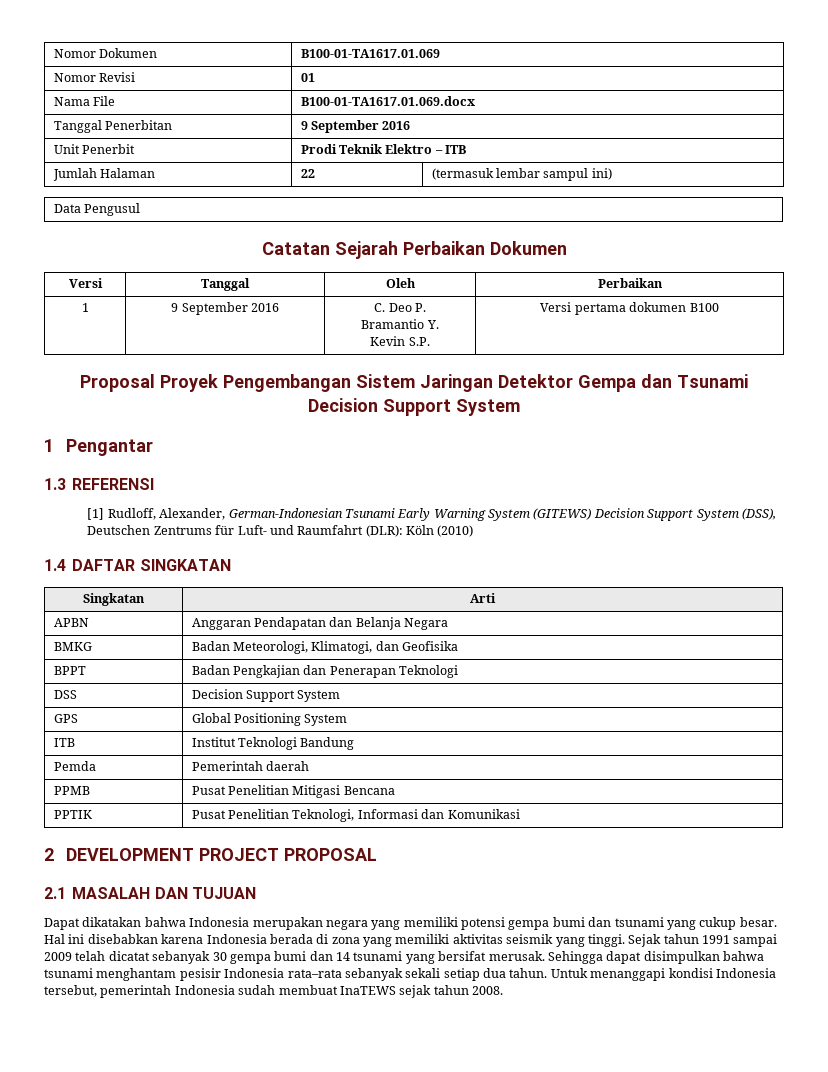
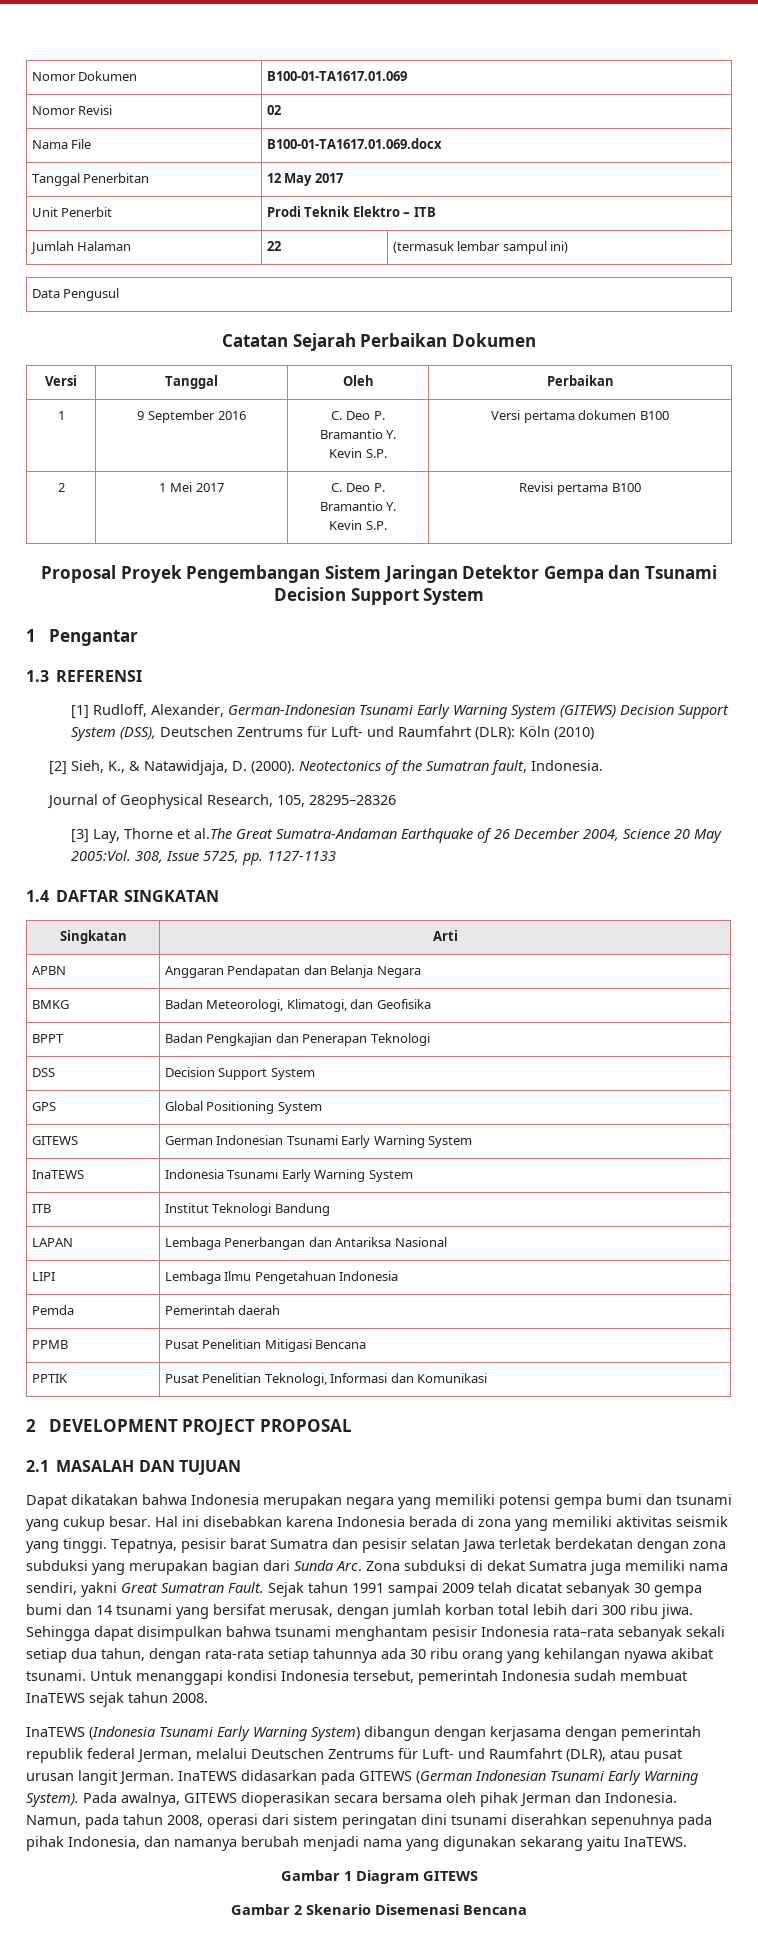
- Nomor Revisi | 01
+ Nomor Revisi | 02
- Tanggal Penerbitan | 9 September 2016
+ Tanggal Penerbitan | 12 May 2017
+ 2 | 1 Mei 2017 | C. Deo P.
+ Bramantio Y.
+ Kevin S.P. | Revisi pertama B100
+ [2] Sieh, K., & Natawidjaja, D. (2000). Neotectonics of the Sumatran fault, Indonesia.
+ Journal of Geophysical Research, 105, 28295–28326
+ [3] Lay, Thorne et al.The Great Sumatra-Andaman Earthquake of 26 December 2004, Science 20 May 2005:Vol. 308, Issue 5725, pp. 1127-1133
+ GITEWS | German Indonesian Tsunami Early Warning System
+ InaTEWS | Indonesia Tsunami Early Warning System
  ITB | Institut Teknologi Bandung
+ LAPAN | Lembaga Penerbangan dan Antariksa Nasional
+ LIPI | Lembaga Ilmu Pengetahuan Indonesia
+ Tepatnya, pesisir barat Sumatra dan pesisir selatan Jawa terletak berdekatan dengan zona subduksi yang merupakan bagian dari Sunda Arc. Zona subduksi di dekat Sumatra juga memiliki nama sendiri, yakni Great Sumatran Fault.
- Sejak tahun 1991 sampai 2009 telah dicatat sebanyak 30 gempa bumi dan 14 tsunami yang bersifat merusak.
+ Sejak tahun 1991 sampai 2009 telah dicatat sebanyak 30 gempa bumi dan 14 tsunami yang bersifat merusak, dengan jumlah korban total lebih dari 300 ribu jiwa.
- Sehingga dapat disimpulkan bahwa tsunami menghantam pesisir Indonesia rata–rata sebanyak sekali setiap dua tahun.
+ Sehingga dapat disimpulkan bahwa tsunami menghantam pesisir Indonesia rata–rata sebanyak sekali setiap dua tahun, dengan rata-rata setiap tahunnya ada 30 ribu orang yang kehilangan nyawa akibat tsunami.
+ InaTEWS (Indonesia Tsunami Early Warning System) dibangun dengan kerjasama dengan pemerintah republik federal Jerman, melalui Deutschen Zentrums für Luft- und Raumfahrt (DLR), atau pusat urusan langit Jerman. InaTEWS didasarkan pada GITEWS (German Indonesian Tsunami Early Warning System). Pada awalnya, GITEWS dioperasikan secara bersama oleh pihak Jerman dan Indonesia. Namun, pada tahun 2008, operasi dari sistem peringatan dini tsunami diserahkan sepenuhnya pada pihak Indonesia, dan namanya berubah menjadi nama yang digunakan sekarang yaitu InaTEWS.
+ Gambar 1 Diagram GITEWS
+ Gambar 2 Skenario Disemenasi Bencana

